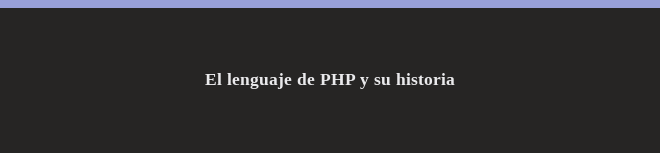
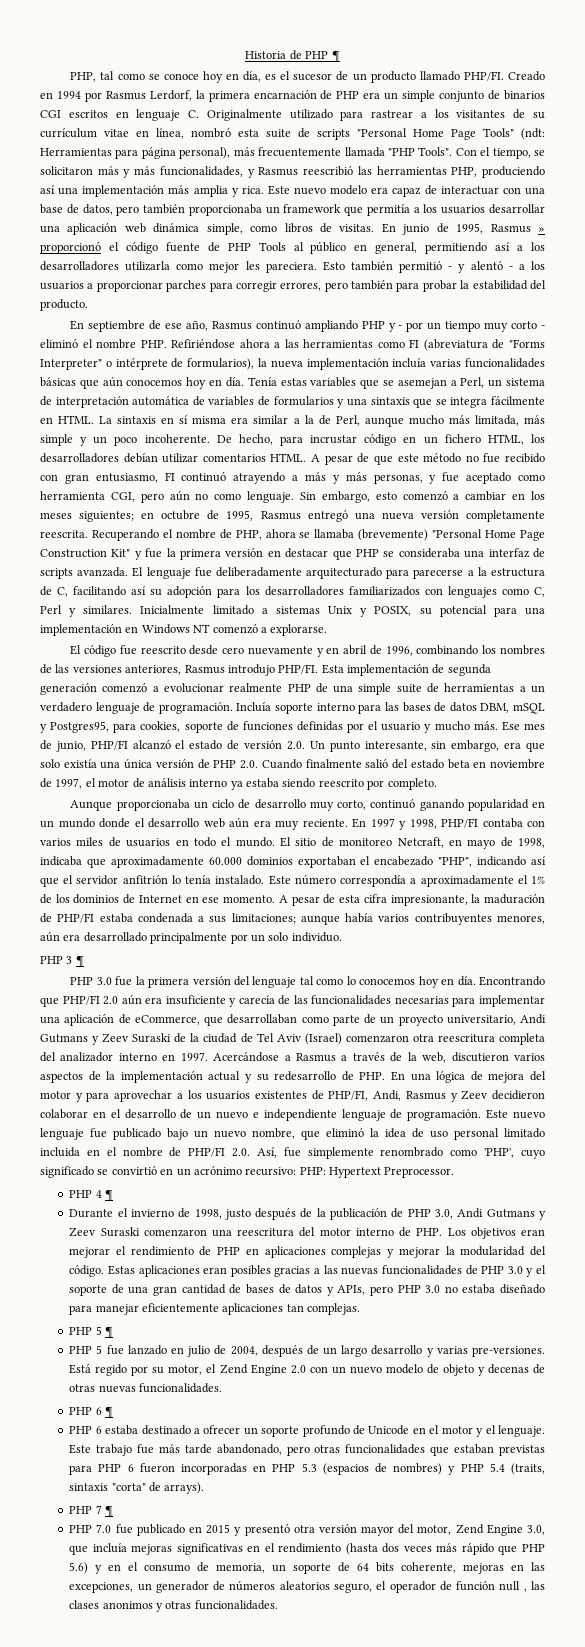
- El lenguaje de PHP y su historia
+ Historia de PHP ¶
+ PHP, tal como se conoce hoy en día, es el sucesor de un producto llamado PHP/FI. Creado en 1994 por Rasmus Lerdorf, la primera encarnación de PHP era un simple conjunto de binarios CGI escritos en lenguaje C. Originalmente utilizado para rastrear a los visitantes de su currículum vitae en línea, nombró esta suite de scripts "Personal Home Page Tools" (ndt: Herramientas para página personal), más frecuentemente llamada "PHP Tools". Con el tiempo, se solicitaron más y más funcionalidades, y Rasmus reescribió las herramientas PHP, produciendo así una implementación más amplia y rica. Este nuevo modelo era capaz de interactuar con una base de datos, pero también proporcionaba un framework que permitía a los usuarios desarrollar una aplicación web dinámica simple, como libros de visitas. En junio de 1995, Rasmus » proporcionó el código fuente de PHP Tools al público en general, permitiendo así a los desarrolladores utilizarla como mejor les pareciera. Esto también permitió - y alentó - a los usuarios a proporcionar parches para corregir errores, pero también para probar la estabilidad del producto.
+ En septiembre de ese año, Rasmus continuó ampliando PHP y - por un tiempo muy corto - eliminó el nombre PHP. Refiriéndose ahora a las herramientas como FI (abreviatura de "Forms Interpreter" o intérprete de formularios), la nueva implementación incluía varias funcionalidades básicas que aún conocemos hoy en día. Tenía estas variables que se asemejan a Perl, un sistema de interpretación automática de variables de formularios y una sintaxis que se integra fácilmente en HTML. La sintaxis en sí misma era similar a la de Perl, aunque mucho más limitada, más simple y un poco incoherente. De hecho, para incrustar código en un fichero HTML, los desarrolladores debían utilizar comentarios HTML. A pesar de que este método no fue recibido con gran entusiasmo, FI continuó atrayendo a más y más personas, y fue aceptado como herramienta CGI, pero aún no como lenguaje. Sin embargo, esto comenzó a cambiar en los meses siguientes; en octubre de 1995, Rasmus entregó una nueva versión completamente reescrita. Recuperando el nombre de PHP, ahora se llamaba (brevemente) "Personal Home Page Construction Kit" y fue la primera versión en destacar que PHP se consideraba una interfaz de scripts avanzada. El lenguaje fue deliberadamente arquitecturado para parecerse a la estructura de C, facilitando así su adopción para los desarrolladores familiarizados con lenguajes como C, Perl y similares. Inicialmente limitado a sistemas Unix y POSIX, su potencial para una implementación en Windows NT comenzó a explorarse.
+ El código fue reescrito desde cero nuevamente y en abril de 1996, combinando los nombres de las versiones anteriores, Rasmus introdujo PHP/FI. Esta implementación de segunda generación comenzó a evolucionar realmente PHP de una simple suite de herramientas a un verdadero lenguaje de programación. Incluía soporte interno para las bases de datos DBM, mSQL y Postgres95, para cookies, soporte de funciones definidas por el usuario y mucho más. Ese mes de junio, PHP/FI alcanzó el estado de versión 2.0. Un punto interesante, sin embargo, era que solo existía una única versión de PHP 2.0. Cuando finalmente salió del estado beta en noviembre de 1997, el motor de análisis interno ya estaba siendo reescrito por completo.
+ Aunque proporcionaba un ciclo de desarrollo muy corto, continuó ganando popularidad en un mundo donde el desarrollo web aún era muy reciente. En 1997 y 1998, PHP/FI contaba con varios miles de usuarios en todo el mundo. El sitio de monitoreo Netcraft, en mayo de 1998, indicaba que aproximadamente 60.000 dominios exportaban el encabezado "PHP", indicando así que el servidor anfitrión lo tenía instalado. Este número correspondía a aproximadamente el 1% de los dominios de Internet en ese momento. A pesar de esta cifra impresionante, la maduración de PHP/FI estaba condenada a sus limitaciones; aunque había varios contribuyentes menores, aún era desarrollado principalmente por un solo individuo.
+ PHP 3 ¶
+ PHP 3.0 fue la primera versión del lenguaje tal como lo conocemos hoy en día. Encontrando que PHP/FI 2.0 aún era insuficiente y carecía de las funcionalidades necesarias para implementar una aplicación de eCommerce, que desarrollaban como parte de un proyecto universitario, Andi Gutmans y Zeev Suraski de la ciudad de Tel Aviv (Israel) comenzaron otra reescritura completa del analizador interno en 1997. Acercándose a Rasmus a través de la web, discutieron varios aspectos de la implementación actual y su redesarrollo de PHP. En una lógica de mejora del motor y para aprovechar a los usuarios existentes de PHP/FI, Andi, Rasmus y Zeev decidieron colaborar en el desarrollo de un nuevo e independiente lenguaje de programación. Este nuevo lenguaje fue publicado bajo un nuevo nombre, que eliminó la idea de uso personal limitado incluida en el nombre de PHP/FI 2.0. Así, fue simplemente renombrado como 'PHP', cuyo significado se convirtió en un acrónimo recursivo: PHP: Hypertext Preprocessor.
+ PHP 4 ¶
+ Durante el invierno de 1998, justo después de la publicación de PHP 3.0, Andi Gutmans y Zeev Suraski comenzaron una reescritura del motor interno de PHP. Los objetivos eran mejorar el rendimiento de PHP en aplicaciones complejas y mejorar la modularidad del código. Estas aplicaciones eran posibles gracias a las nuevas funcionalidades de PHP 3.0 y el soporte de una gran cantidad de bases de datos y APIs, pero PHP 3.0 no estaba diseñado para manejar eficientemente aplicaciones tan complejas.
+ PHP 5 ¶
+ PHP 5 fue lanzado en julio de 2004, después de un largo desarrollo y varias pre-versiones. Está regido por su motor, el Zend Engine 2.0 con un nuevo modelo de objeto y decenas de otras nuevas funcionalidades.
+ PHP 6 ¶
+ PHP 6 estaba destinado a ofrecer un soporte profundo de Unicode en el motor y el lenguaje. Este trabajo fue más tarde abandonado, pero otras funcionalidades que estaban previstas para PHP 6 fueron incorporadas en PHP 5.3 (espacios de nombres) y PHP 5.4 (traits, sintaxis "corta" de arrays).
+ PHP 7 ¶
+ PHP 7.0 fue publicado en 2015 y presentó otra versión mayor del motor, Zend Engine 3.0, que incluía mejoras significativas en el rendimiento (hasta dos veces más rápido que PHP 5.6) y en el consumo de memoria, un soporte de 64 bits coherente, mejoras en las excepciones, un generador de números aleatorios seguro, el operador de función null , las clases anonimos y otras funcionalidades.

